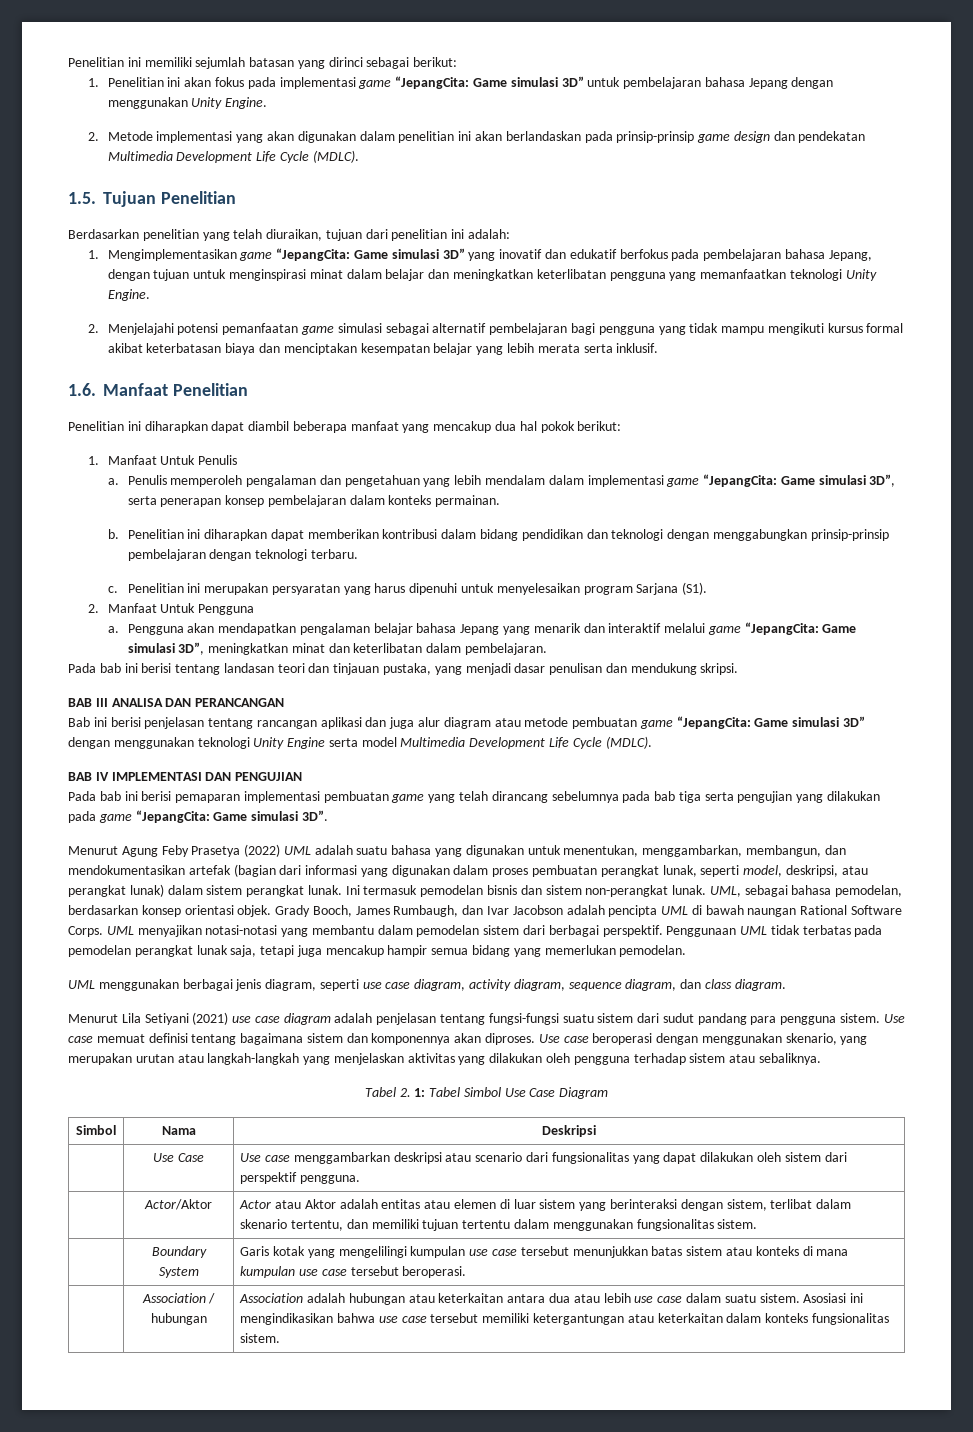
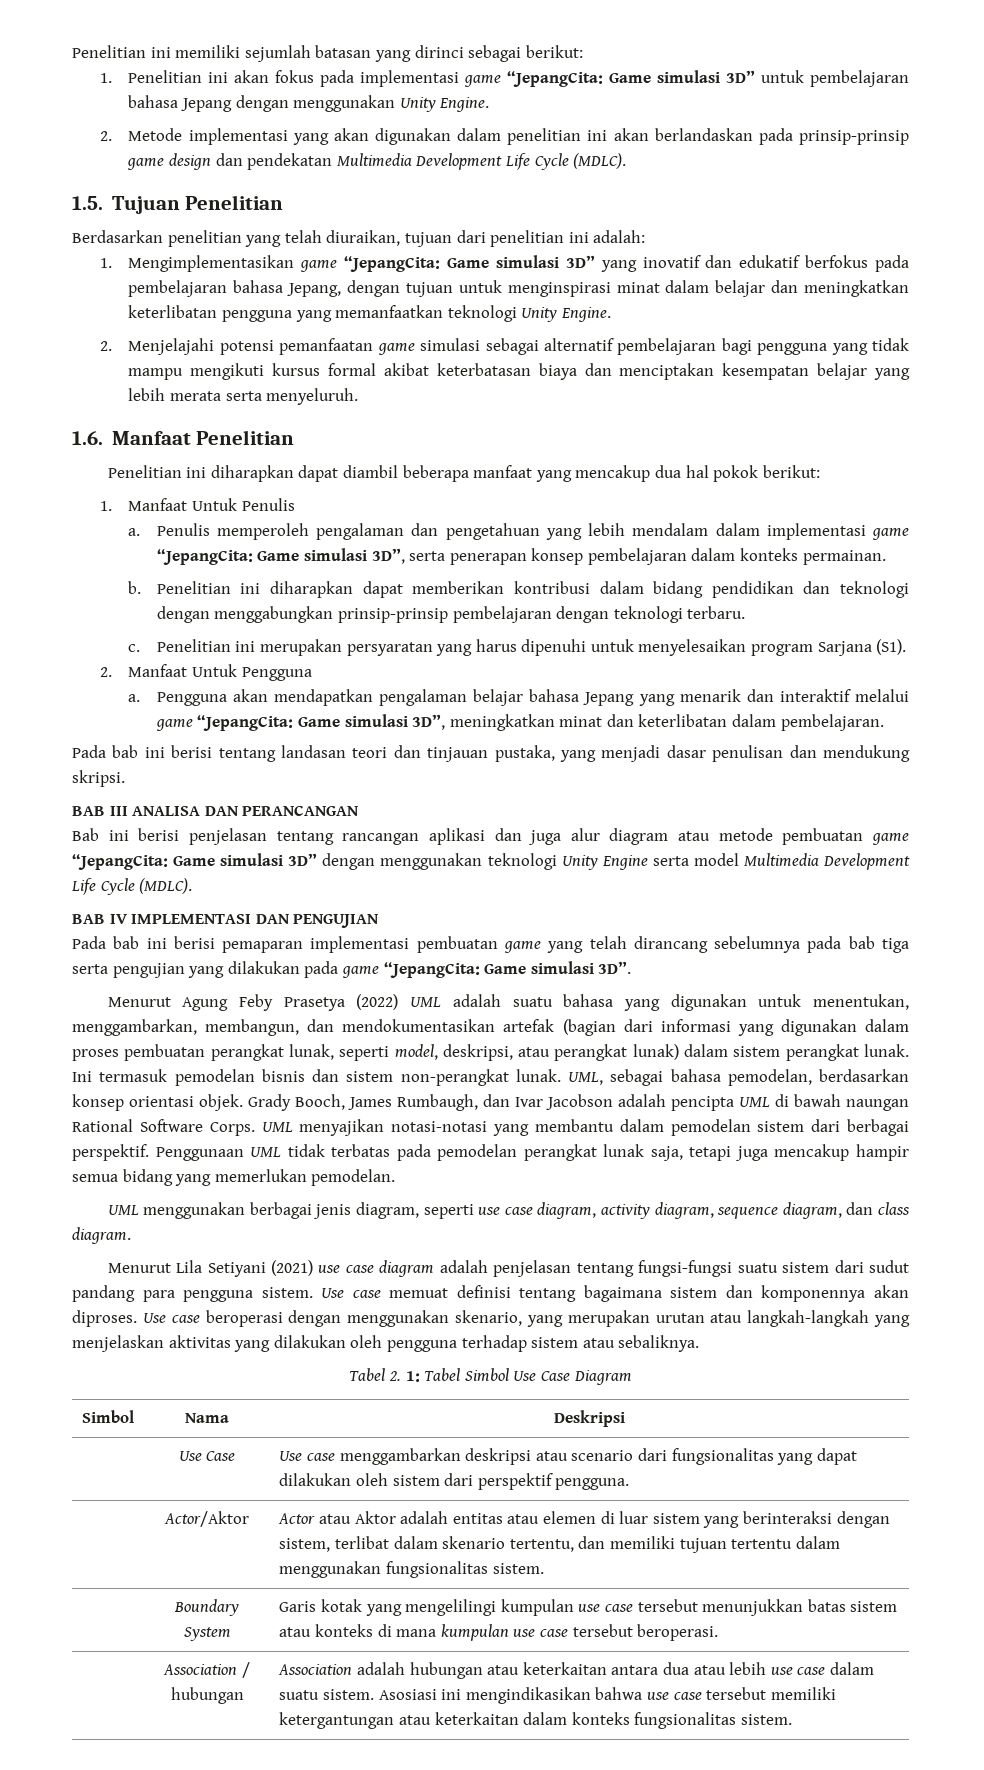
- 2. Menjelajahi potensi pemanfaatan game simulasi sebagai alternatif pembelajaran bagi pengguna yang tidak mampu mengikuti kursus formal akibat keterbatasan biaya dan menciptakan kesempatan belajar yang lebih merata serta inklusif.
+ 2. Menjelajahi potensi pemanfaatan game simulasi sebagai alternatif pembelajaran bagi pengguna yang tidak mampu mengikuti kursus formal akibat keterbatasan biaya dan menciptakan kesempatan belajar yang lebih merata serta menyeluruh.

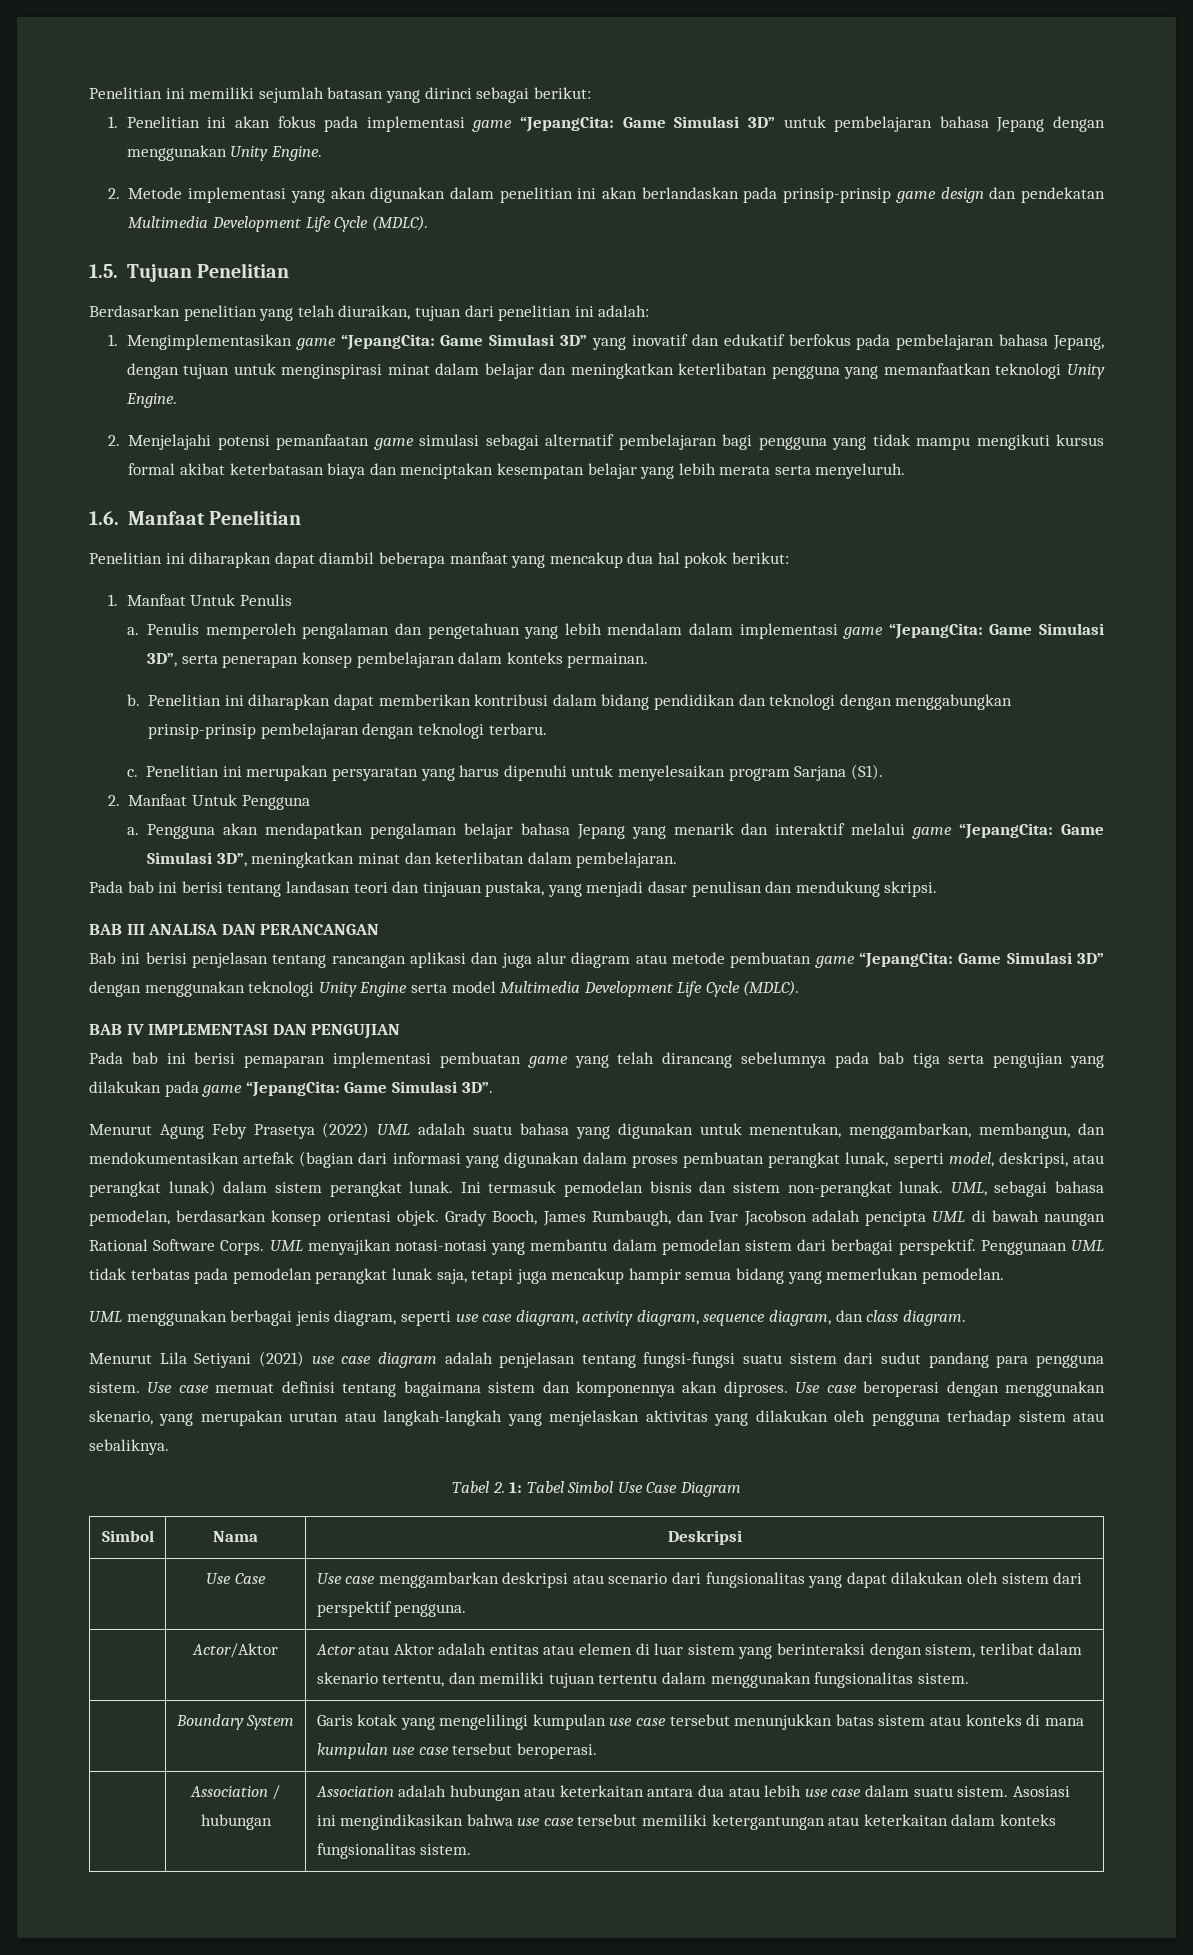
- 1. Penelitian ini akan fokus pada implementasi game “JepangCita: Game simulasi 3D” untuk pembelajaran bahasa Jepang dengan menggunakan Unity Engine.
+ 1. Penelitian ini akan fokus pada implementasi game “JepangCita: Game Simulasi 3D” untuk pembelajaran bahasa Jepang dengan menggunakan Unity Engine.
- 1. Mengimplementasikan game “JepangCita: Game simulasi 3D” yang inovatif dan edukatif berfokus pada pembelajaran bahasa Jepang, dengan tujuan untuk menginspirasi minat dalam belajar dan meningkatkan keterlibatan pengguna yang memanfaatkan teknologi Unity Engine.
+ 1. Mengimplementasikan game “JepangCita: Game Simulasi 3D” yang inovatif dan edukatif berfokus pada pembelajaran bahasa Jepang, dengan tujuan untuk menginspirasi minat dalam belajar dan meningkatkan keterlibatan pengguna yang memanfaatkan teknologi Unity Engine.
- Penulis memperoleh pengalaman dan pengetahuan yang lebih mendalam dalam implementasi game “JepangCita: Game simulasi 3D”, serta penerapan konsep pembelajaran dalam konteks permainan.
+ Penulis memperoleh pengalaman dan pengetahuan yang lebih mendalam dalam implementasi game “JepangCita: Game Simulasi 3D”, serta penerapan konsep pembelajaran dalam konteks permainan.
- Pengguna akan mendapatkan pengalaman belajar bahasa Jepang yang menarik dan interaktif melalui game “JepangCita: Game simulasi 3D”, meningkatkan minat dan keterlibatan dalam pembelajaran.
+ Pengguna akan mendapatkan pengalaman belajar bahasa Jepang yang menarik dan interaktif melalui game “JepangCita: Game Simulasi 3D”, meningkatkan minat dan keterlibatan dalam pembelajaran.
- Bab ini berisi penjelasan tentang rancangan aplikasi dan juga alur diagram atau metode pembuatan game “JepangCita: Game simulasi 3D” dengan menggunakan teknologi Unity Engine serta model Multimedia Development Life Cycle (MDLC).
+ Bab ini berisi penjelasan tentang rancangan aplikasi dan juga alur diagram atau metode pembuatan game “JepangCita: Game Simulasi 3D” dengan menggunakan teknologi Unity Engine serta model Multimedia Development Life Cycle (MDLC).
- Pada bab ini berisi pemaparan implementasi pembuatan game yang telah dirancang sebelumnya pada bab tiga serta pengujian yang dilakukan pada game “JepangCita: Game simulasi 3D”.
+ Pada bab ini berisi pemaparan implementasi pembuatan game yang telah dirancang sebelumnya pada bab tiga serta pengujian yang dilakukan pada game “JepangCita: Game Simulasi 3D”.

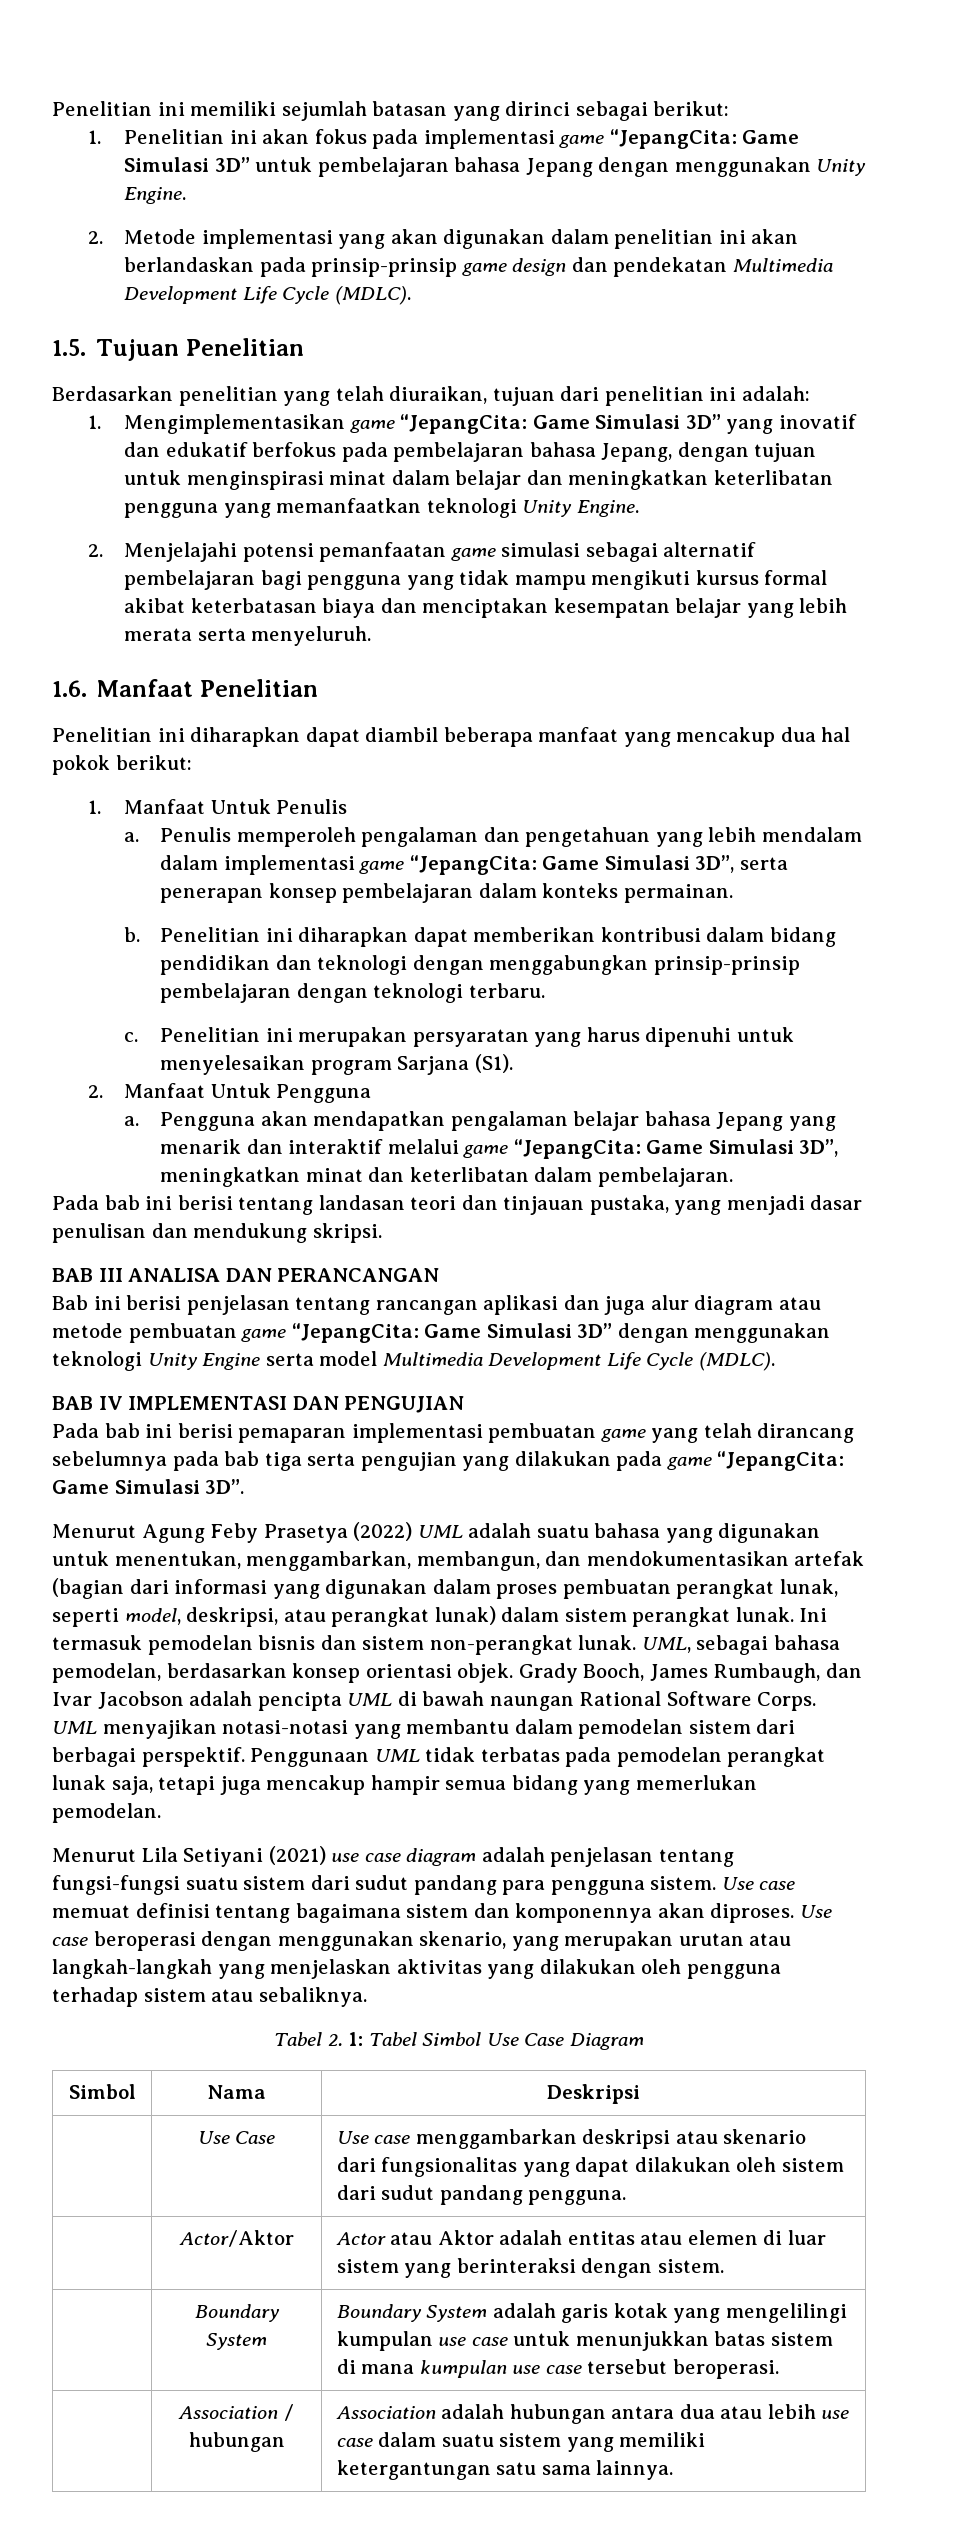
- UML menggunakan berbagai jenis diagram, seperti use case diagram, activity diagram, sequence diagram, dan class diagram.
- | Use Case | Use case menggambarkan deskripsi atau scenario dari fungsionalitas yang dapat dilakukan oleh sistem dari perspektif pengguna.
+ | Use Case | Use case menggambarkan deskripsi atau skenario dari fungsionalitas yang dapat dilakukan oleh sistem dari sudut pandang pengguna.
- | Actor/Aktor | Actor atau Aktor adalah entitas atau elemen di luar sistem yang berinteraksi dengan sistem, terlibat dalam skenario tertentu, dan memiliki tujuan tertentu dalam menggunakan fungsionalitas sistem.
+ | Actor/Aktor | Actor atau Aktor adalah entitas atau elemen di luar sistem yang berinteraksi dengan sistem.
- | Boundary System | Garis kotak yang mengelilingi kumpulan use case tersebut menunjukkan batas sistem atau konteks di mana kumpulan use case tersebut beroperasi.
+ | Boundary System | Boundary System adalah garis kotak yang mengelilingi kumpulan use case untuk menunjukkan batas sistem di mana kumpulan use case tersebut beroperasi.
- | Association / hubungan | Association adalah hubungan atau keterkaitan antara dua atau lebih use case dalam suatu sistem. Asosiasi ini mengindikasikan bahwa use case tersebut memiliki ketergantungan atau keterkaitan dalam konteks fungsionalitas sistem.
+ | Association / hubungan | Association adalah hubungan antara dua atau lebih use case dalam suatu sistem yang memiliki ketergantungan satu sama lainnya.

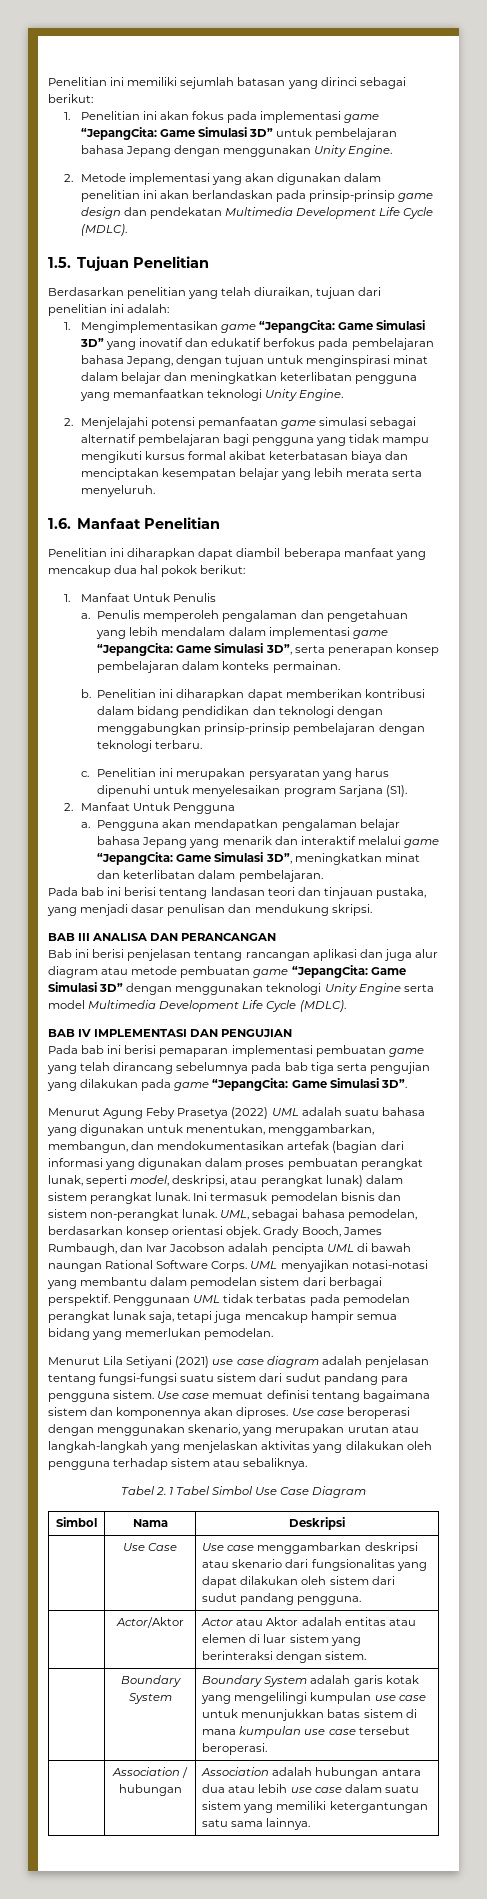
- Tabel 2. 1: Tabel Simbol Use Case Diagram
+ Tabel 2. 1 Tabel Simbol Use Case Diagram

